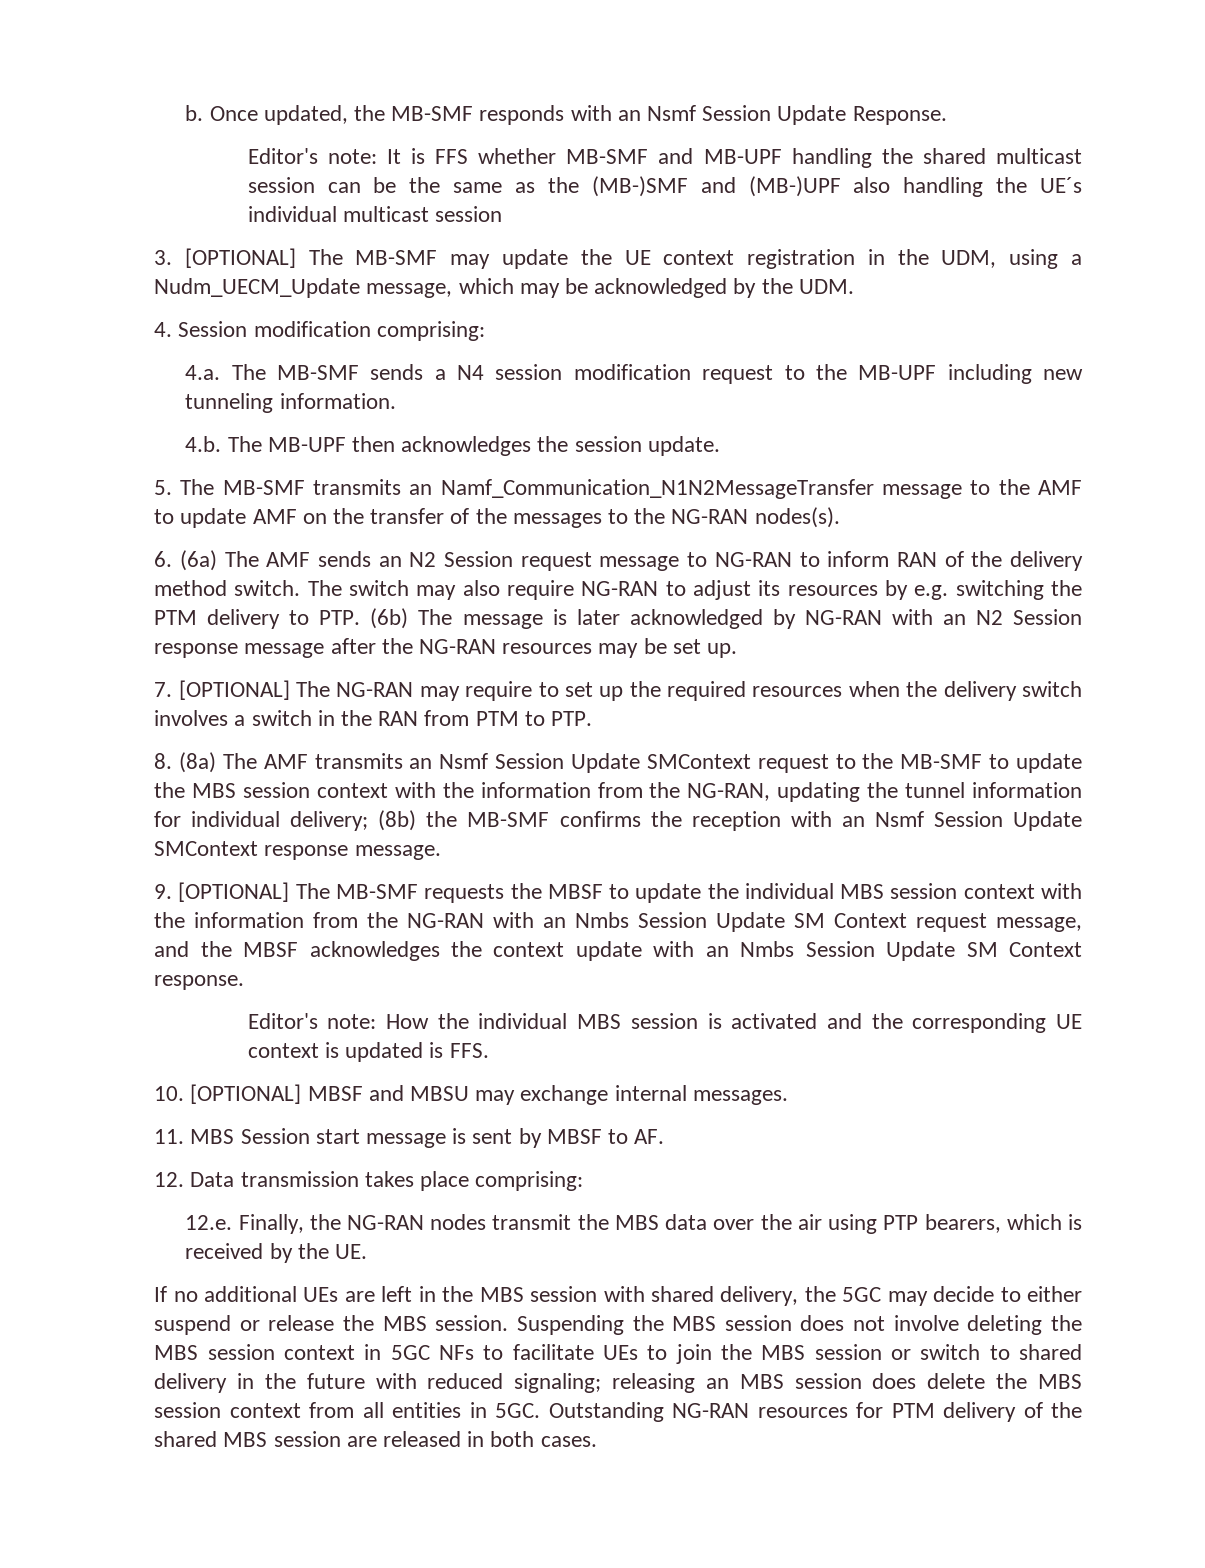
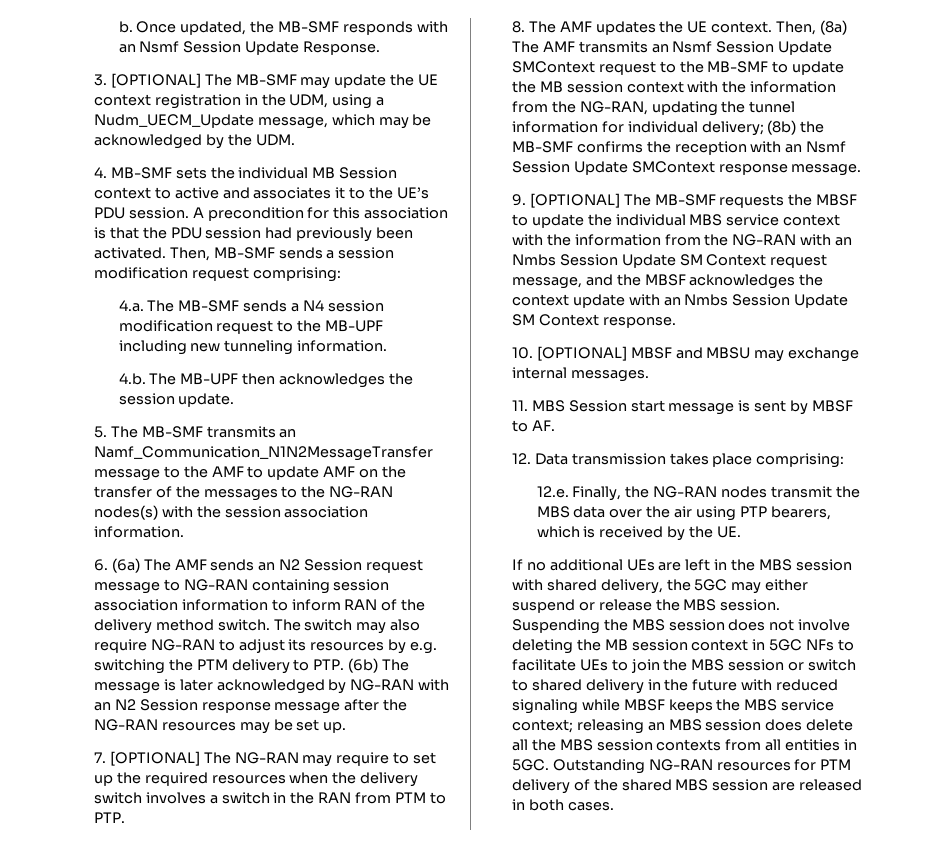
- Editor's note: It is FFS whether MB-SMF and MB-UPF handling the shared multicast session can be the same as the (MB-)SMF and (MB-)UPF also handling the UE´s individual multicast session
- 4. Session modification comprising:
+ 4. MB-SMF sets the individual MB Session context to active and associates it to the UE’s PDU session. A precondition for this association is that the PDU session had previously been activated. Then, MB-SMF sends a session modification request comprising:
- 5. The MB-SMF transmits an Namf_Communication_N1N2MessageTransfer message to the AMF to update AMF on the transfer of the messages to the NG-RAN nodes(s).
+ 5. The MB-SMF transmits an Namf_Communication_N1N2MessageTransfer message to the AMF to update AMF on the transfer of the messages to the NG-RAN nodes(s) with the session association information.
- 6. (6a) The AMF sends an N2 Session request message to NG-RAN to inform RAN of the delivery method switch.
+ 6. (6a) The AMF sends an N2 Session request message to NG-RAN containing session association information to inform RAN of the delivery method switch.
- 8. (8a) The AMF transmits an Nsmf Session Update SMContext request to the MB-SMF to update the MBS session context with the information from the NG-RAN, updating the tunnel information for individual delivery; (8b) the MB-SMF confirms the reception with an Nsmf Session Update SMContext response message.
+ 8. The AMF updates the UE context. Then, (8a) The AMF transmits an Nsmf Session Update SMContext request to the MB-SMF to update the MB session context with the information from the NG-RAN, updating the tunnel information for individual delivery; (8b) the MB-SMF confirms the reception with an Nsmf Session Update SMContext response message.
- 9. [OPTIONAL] The MB-SMF requests the MBSF to update the individual MBS session context with the information from the NG-RAN with an Nmbs Session Update SM Context request message, and the MBSF acknowledges the context update with an Nmbs Session Update SM Context response.
+ 9. [OPTIONAL] The MB-SMF requests the MBSF to update the individual MBS service context with the information from the NG-RAN with an Nmbs Session Update SM Context request message, and the MBSF acknowledges the context update with an Nmbs Session Update SM Context response.
- Editor's note: How the individual MBS session is activated and the corresponding UE context is updated is FFS.
- If no additional UEs are left in the MBS session with shared delivery, the 5GC may decide to either suspend or release the MBS session.
+ If no additional UEs are left in the MBS session with shared delivery, the 5GC may either suspend or release the MBS session.
- Suspending the MBS session does not involve deleting the MBS session context in 5GC NFs to facilitate UEs to join the MBS session or switch to shared delivery in the future with reduced signaling; releasing an MBS session does delete the MBS session context from all entities in 5GC.
+ Suspending the MBS session does not involve deleting the MB session context in 5GC NFs to facilitate UEs to join the MBS session or switch to shared delivery in the future with reduced signaling while MBSF keeps the MBS service context; releasing an MBS session does delete all the MBS session contexts from all entities in 5GC.

